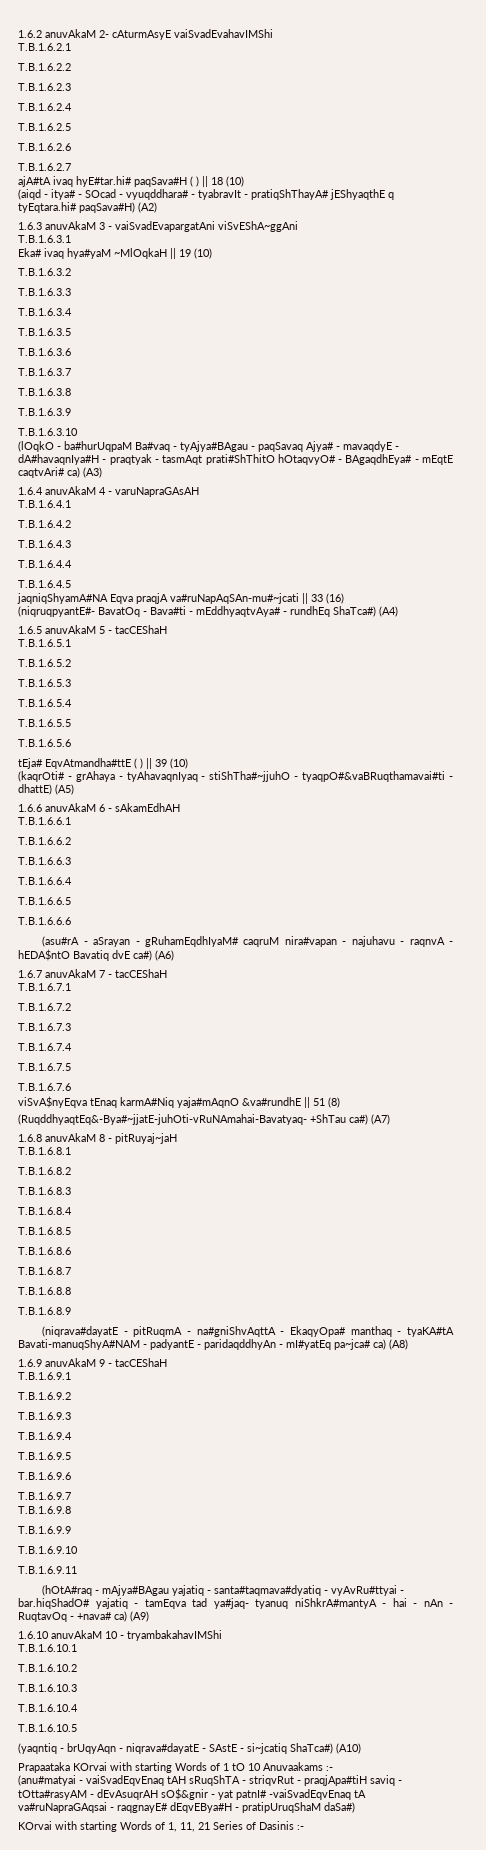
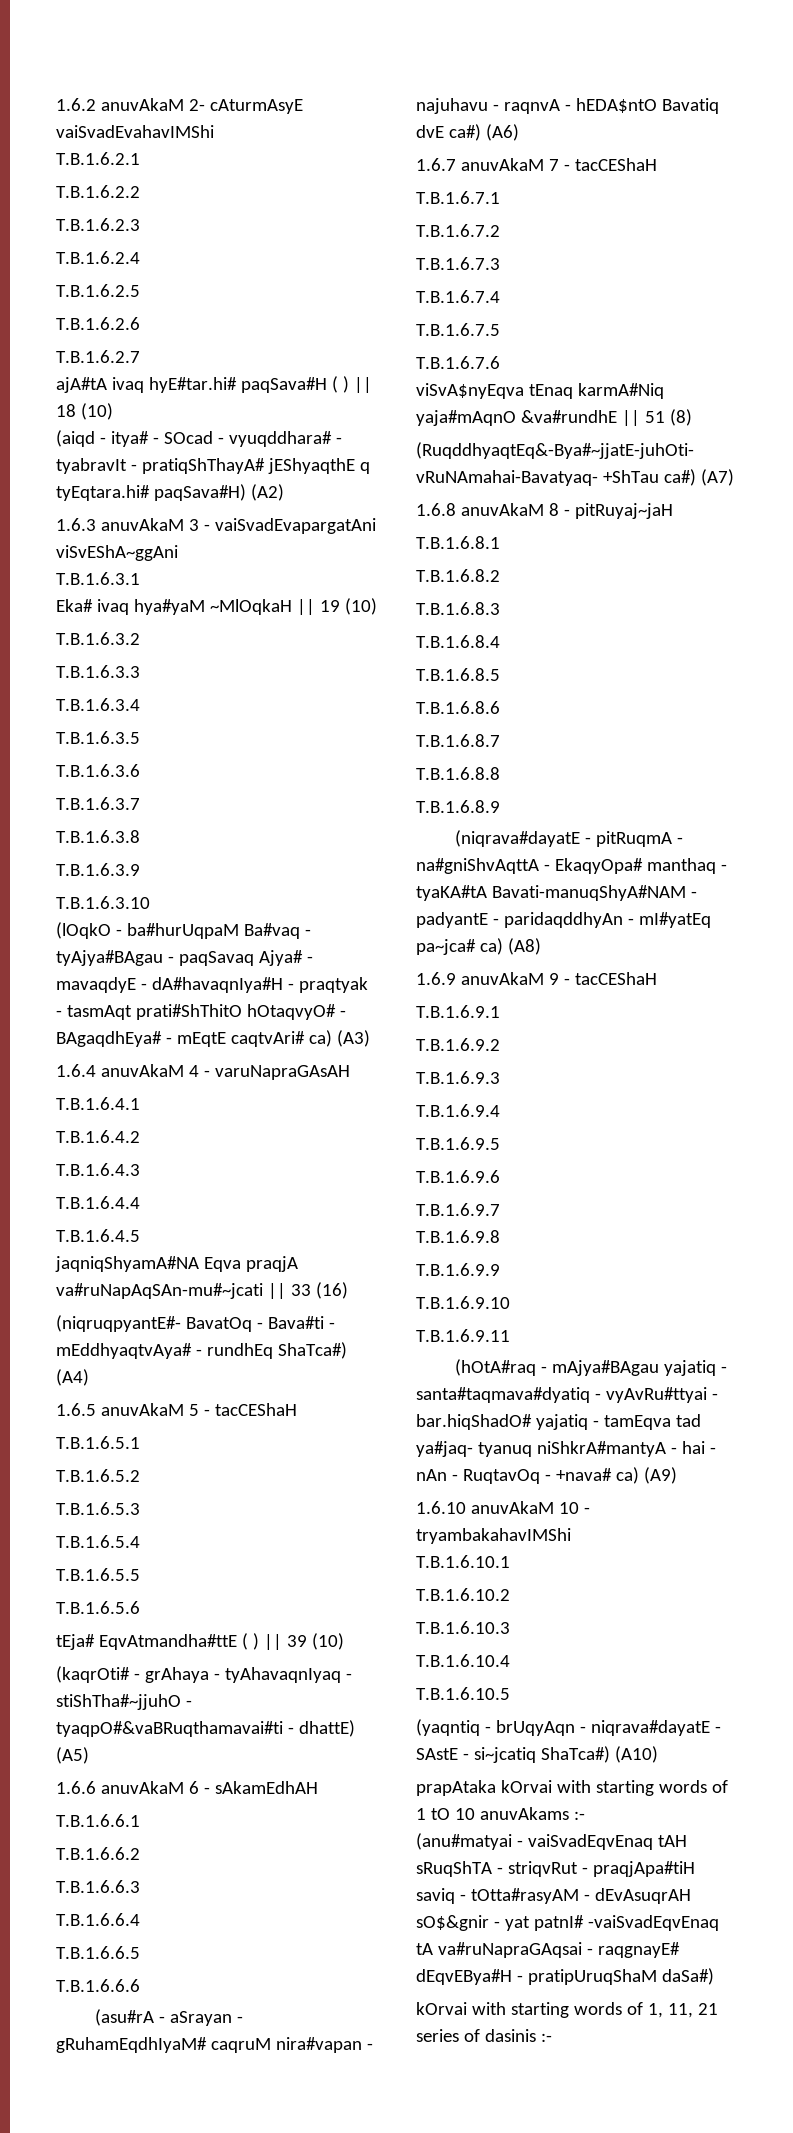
- Prapaataka KOrvai with starting Words of 1 tO 10 Anuvaakams :-
+ prapAtaka kOrvai with starting words of 1 tO 10 anuvAkams :-
- KOrvai with starting Words of 1, 11, 21 Series of Dasinis :-
+ kOrvai with starting words of 1, 11, 21 series of dasinis :-

